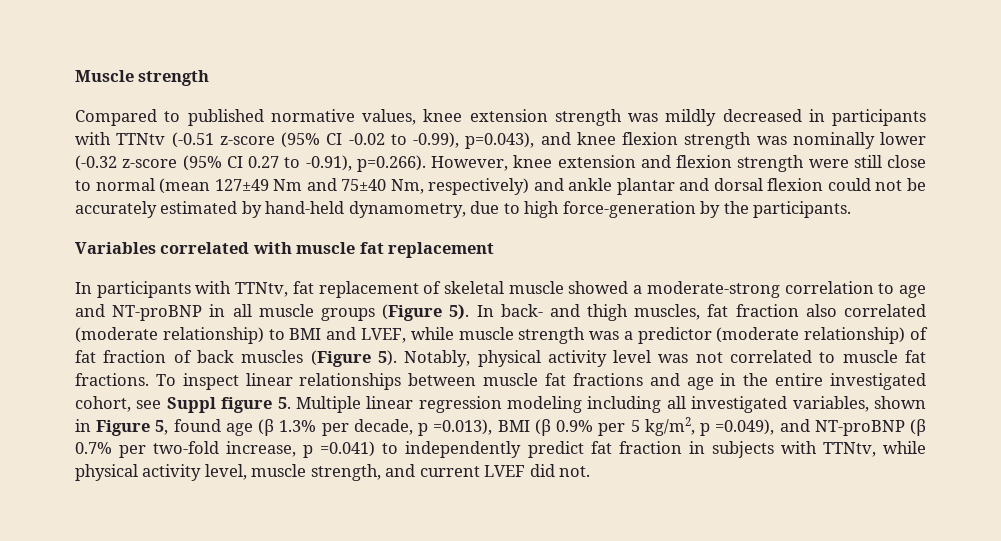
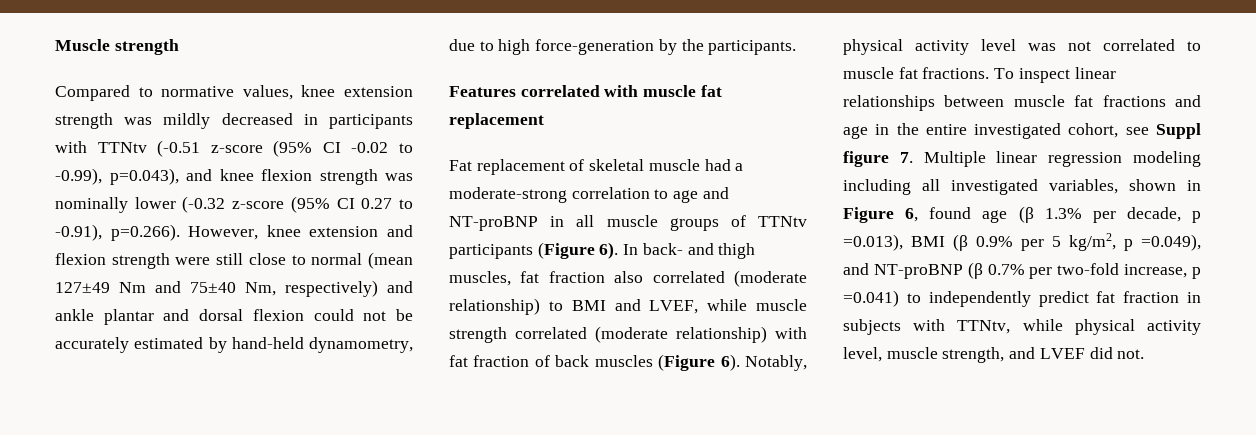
- Compared to published normative values, knee extension strength was mildly decreased in participants with TTNtv (-0.51 z-score (95% CI -0.02 to -0.99), p=0.043), and knee flexion strength was nominally lower (-0.32 z-score (95% CI 0.27 to -0.91), p=0.266). However, knee extension and flexion strength were still close to normal (mean 127±49 Nm and 75±40 Nm, respectively) and ankle plantar and dorsal flexion could not be accurately estimated by hand-held dynamometry, due to high force-generation by the participants.
+ Compared to normative values, knee extension strength was mildly decreased in participants with TTNtv (-0.51 z-score (95% CI -0.02 to -0.99), p=0.043), and knee flexion strength was nominally lower (-0.32 z-score (95% CI 0.27 to -0.91), p=0.266). However, knee extension and flexion strength were still close to normal (mean 127±49 Nm and 75±40 Nm, respectively) and ankle plantar and dorsal flexion could not be accurately estimated by hand-held dynamometry, due to high force-generation by the participants.
- Variables correlated with muscle fat replacement
+ Features correlated with muscle fat replacement
- In participants with TTNtv, fat replacement of skeletal muscle showed a moderate-strong correlation to age and NT-proBNP in all muscle groups (Figure 5).
+ Fat replacement of skeletal muscle had a moderate-strong correlation to age and NT-proBNP in all muscle groups of TTNtv participants (Figure 6).
- In back- and thigh muscles, fat fraction also correlated (moderate relationship) to BMI and LVEF, while muscle strength was a predictor (moderate relationship) of fat fraction of back muscles (Figure 5).
+ In back- and thigh muscles, fat fraction also correlated (moderate relationship) to BMI and LVEF, while muscle strength correlated (moderate relationship) with fat fraction of back muscles (Figure 6).
- To inspect linear relationships between muscle fat fractions and age in the entire investigated cohort, see Suppl figure 5. Multiple linear regression modeling including all investigated variables, shown in Figure 5, found age (β 1.3% per decade, p =0.013), BMI (β 0.9% per 5 kg/m2, p =0.049), and NT-proBNP (β 0.7% per two-fold increase, p =0.041) to independently predict fat fraction in subjects with TTNtv, while physical activity level, muscle strength, and current LVEF did not.
+ To inspect linear relationships between muscle fat fractions and age in the entire investigated cohort, see Suppl figure 7. Multiple linear regression modeling including all investigated variables, shown in Figure 6, found age (β 1.3% per decade, p =0.013), BMI (β 0.9% per 5 kg/m2, p =0.049), and NT-proBNP (β 0.7% per two-fold increase, p =0.041) to independently predict fat fraction in subjects with TTNtv, while physical activity level, muscle strength, and LVEF did not.

